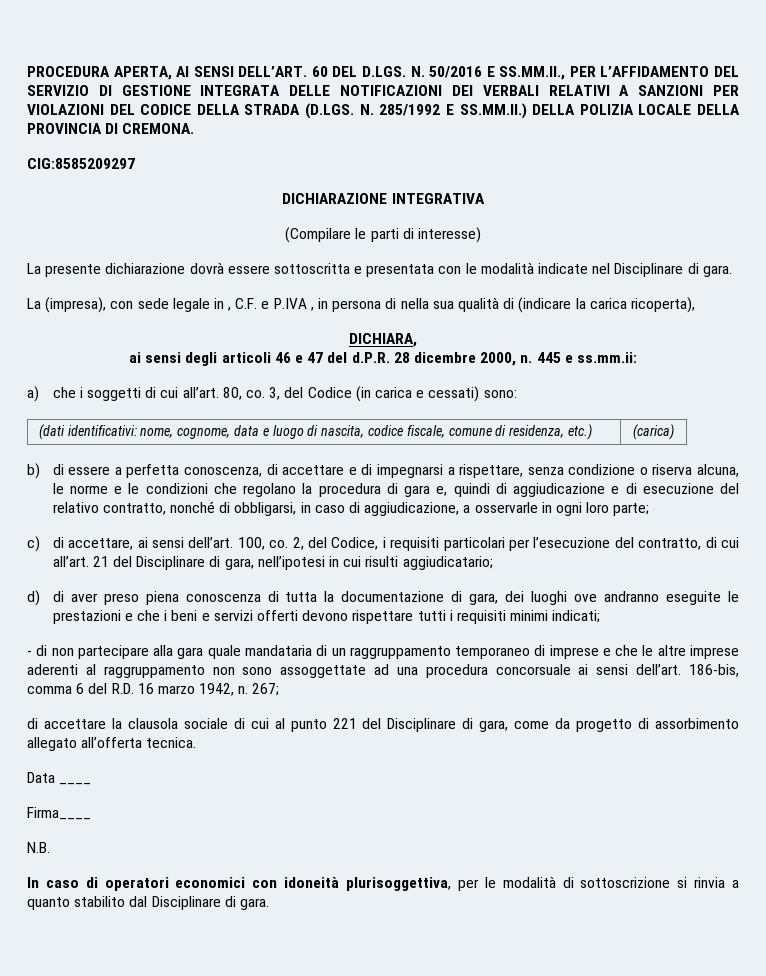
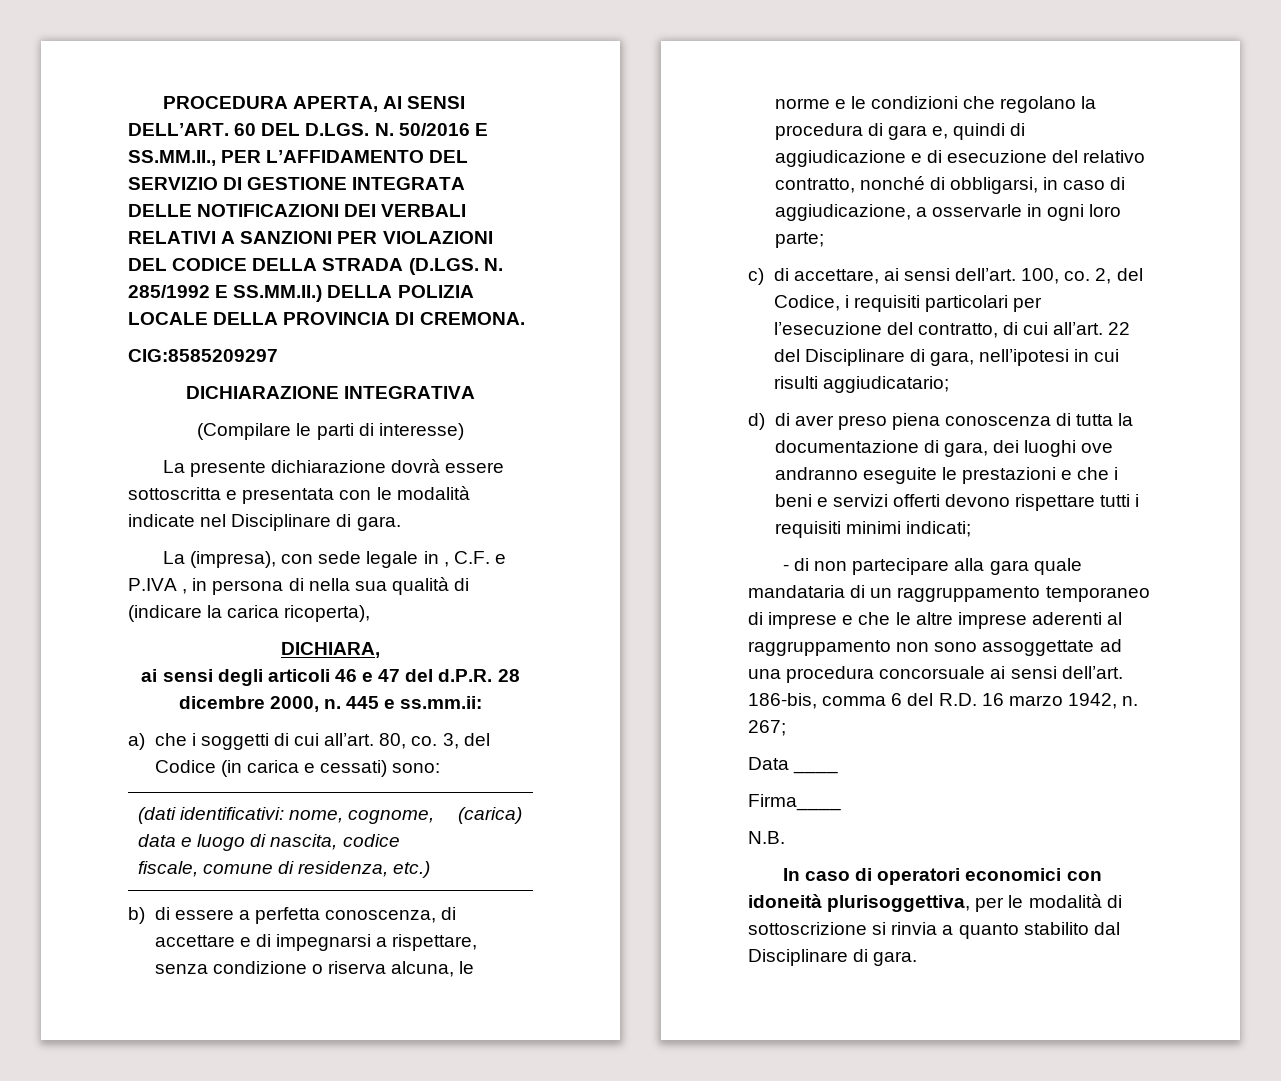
- 21 del Disciplinare di gara, nell’ipotesi in cui risulti aggiudicatario;
+ 22 del Disciplinare di gara, nell’ipotesi in cui risulti aggiudicatario;
- di accettare la clausola sociale di cui al punto 221 del Disciplinare di gara, come da progetto di assorbimento allegato all’offerta tecnica.

